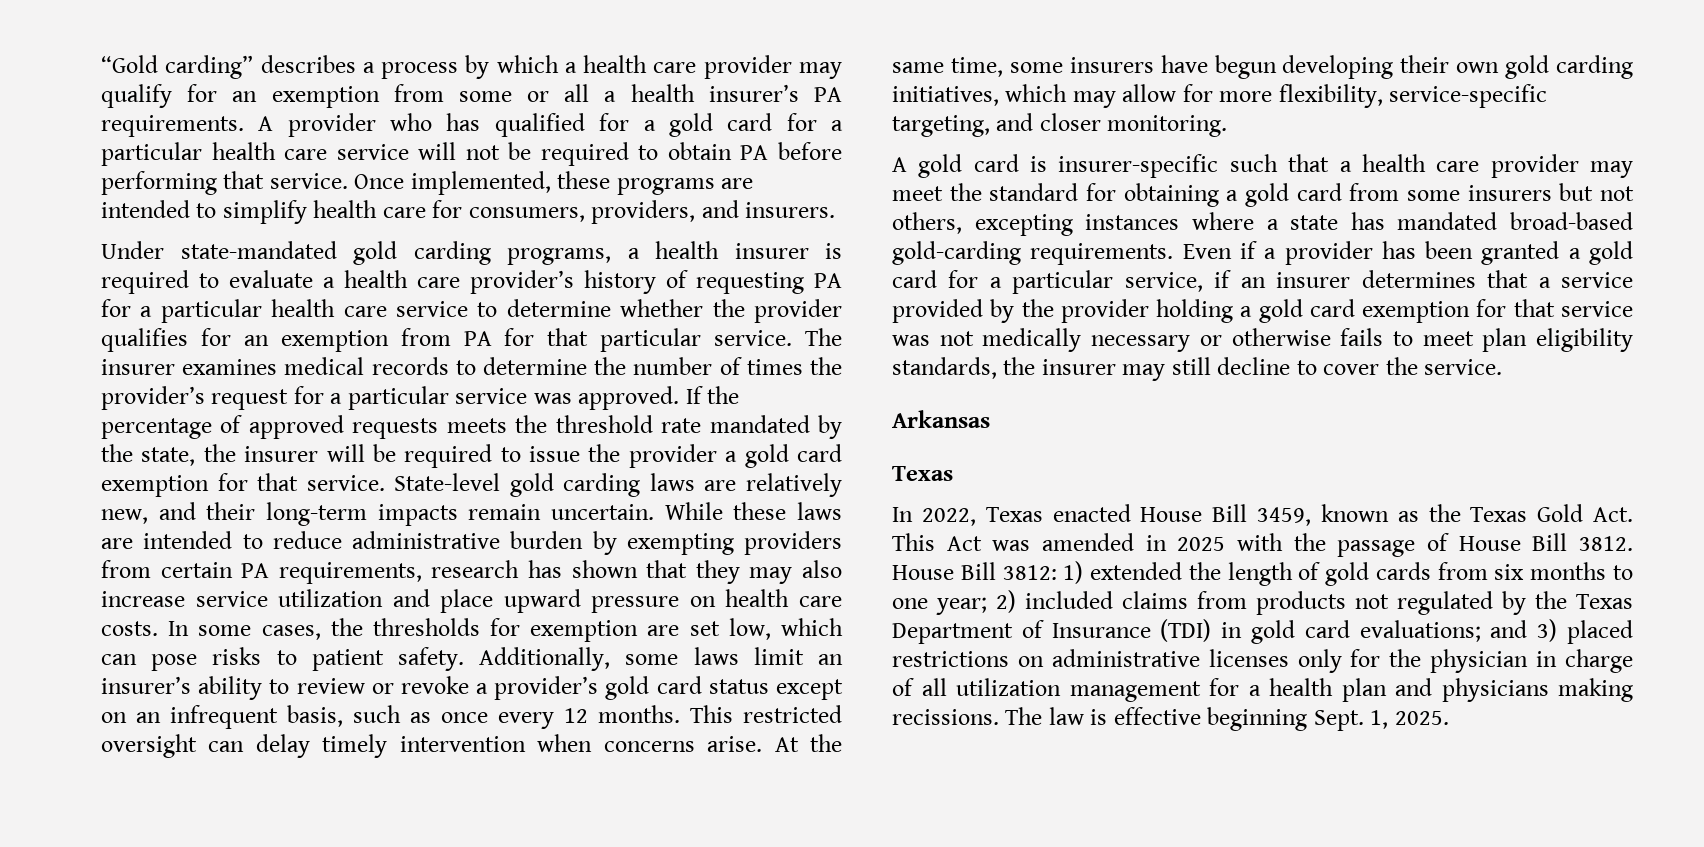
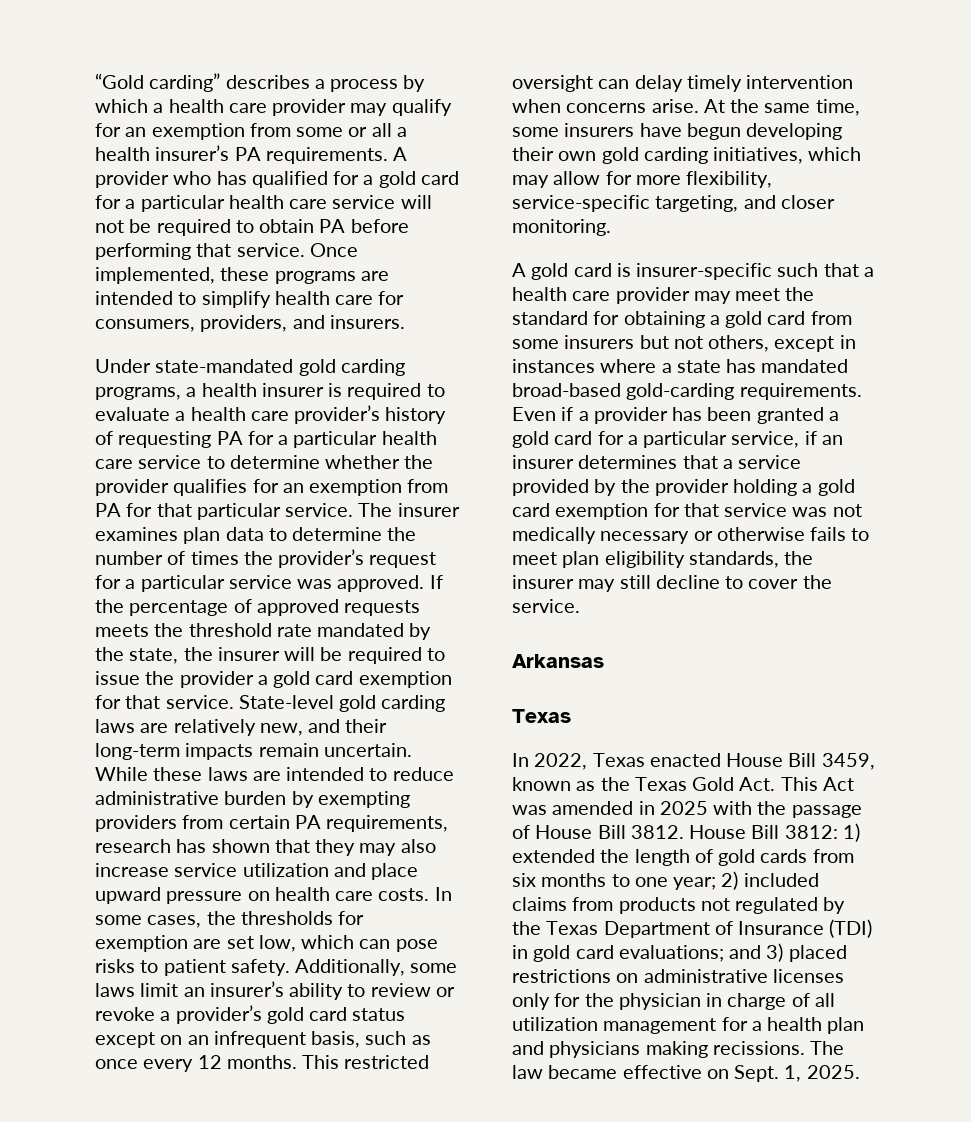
- The insurer examines medical records to determine the number of times the provider’s request for a particular service was approved.
+ The insurer examines plan data to determine the number of times the provider’s request for a particular service was approved.
- A gold card is insurer-specific such that a health care provider may meet the standard for obtaining a gold card from some insurers but not others, excepting instances where a state has mandated broad-based gold-carding requirements.
+ A gold card is insurer-specific such that a health care provider may meet the standard for obtaining a gold card from some insurers but not others, except in instances where a state has mandated broad-based gold-carding requirements.
- The law is effective beginning Sept.
+ The law became effective on Sept.

